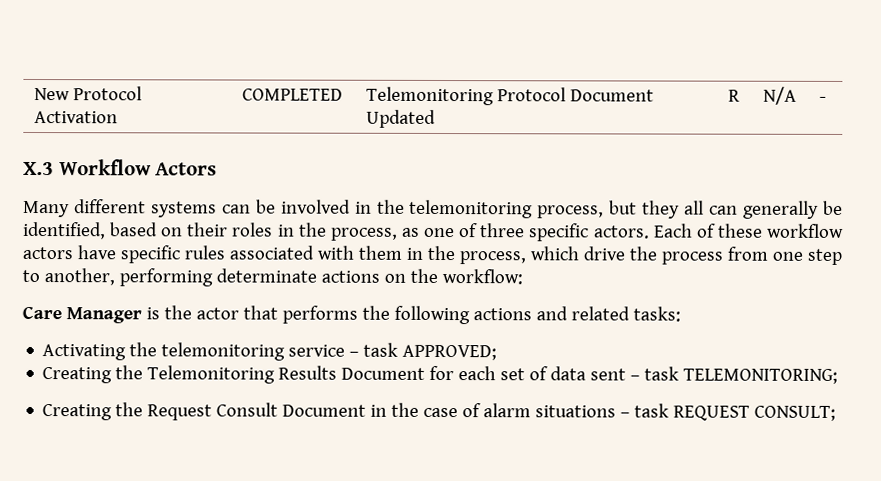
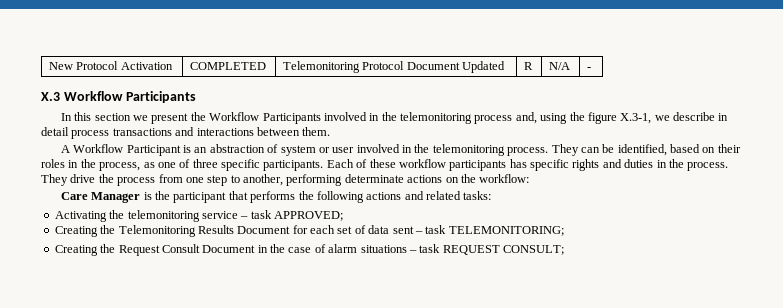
- X.3 Workflow Actors
- Many different systems can be involved in the telemonitoring process, but they all can generally be identified, based on their roles in the process, as one of three specific actors.
+ X.3 Workflow Participants
+ In this section we present the Workflow Participants involved in the telemonitoring process and, using the figure X.3-1, we describe in detail process transactions and interactions between them.
+ A Workflow Participant is an abstraction of system or user involved in the telemonitoring process. They can be identified, based on their roles in the process, as one of three specific participants.
- Each of these workflow actors have specific rules associated with them in the process, which drive the process from one step to another, performing determinate actions on the workflow:
+ Each of these workflow participants has specific rights and duties in the process. They drive the process from one step to another, performing determinate actions on the workflow:
- Care Manager is the actor that performs the following actions and related tasks:
+ Care Manager is the participant that performs the following actions and related tasks:

